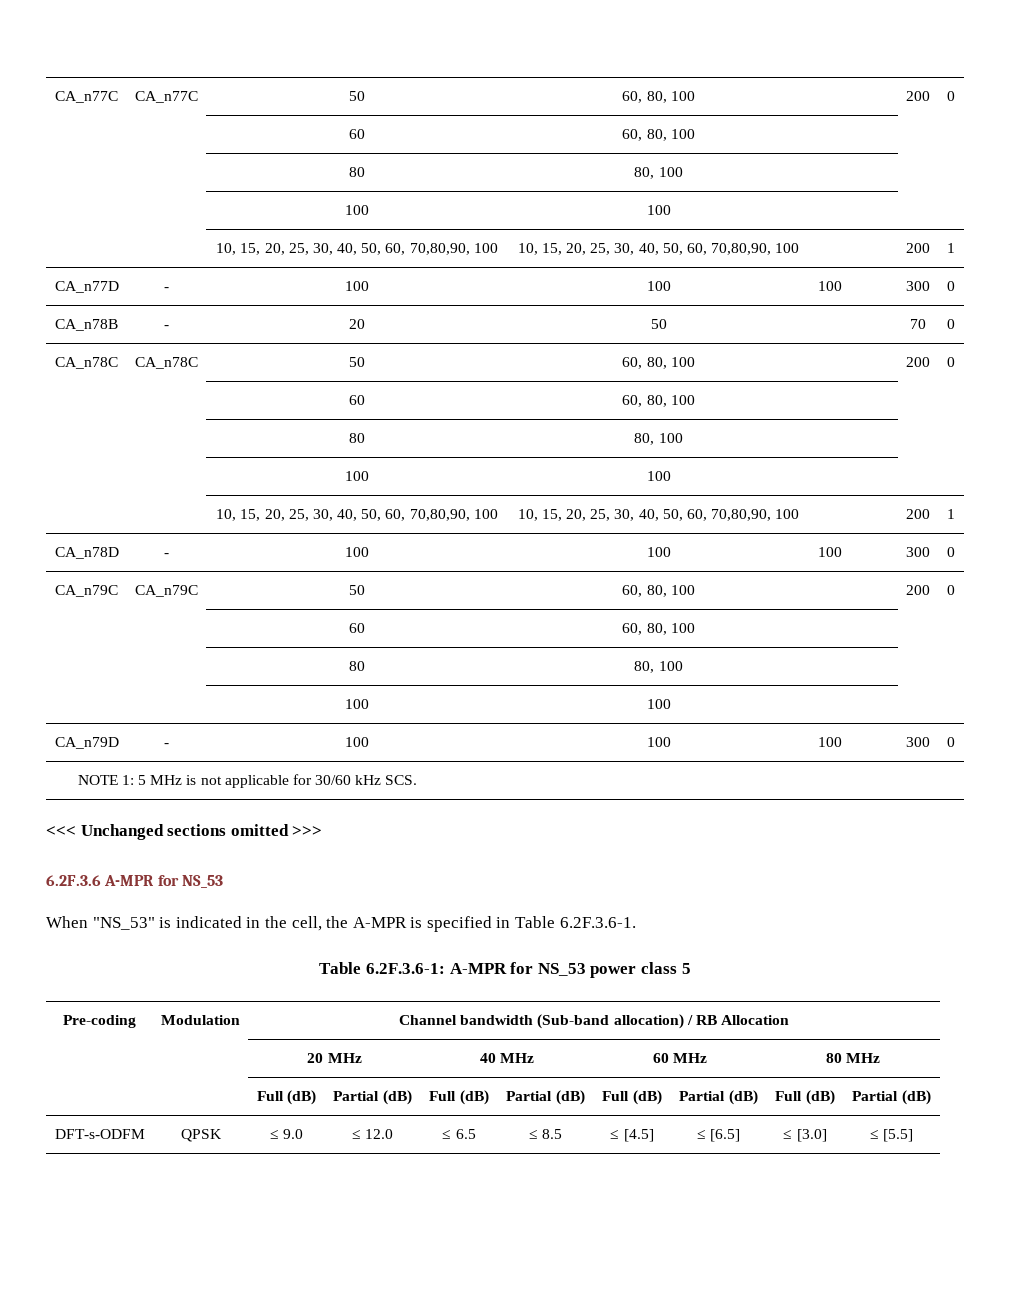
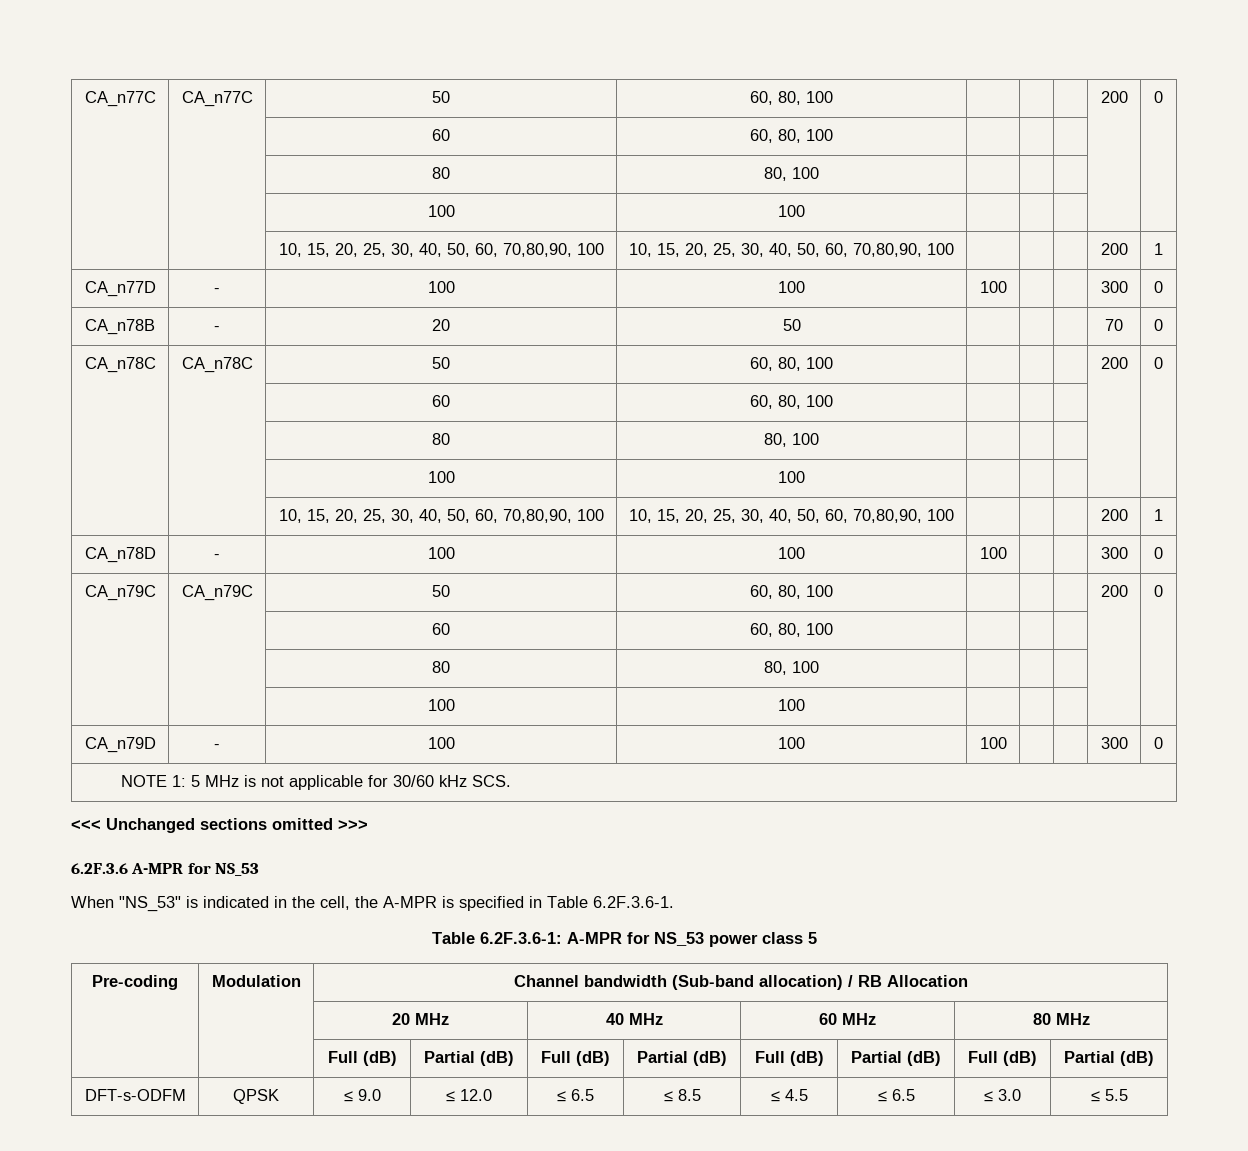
- DFT-s-ODFM | QPSK | ≤ 9.0 | ≤ 12.0 | ≤ 6.5 | ≤ 8.5 | ≤ [4.5] | ≤ [6.5] | ≤ [3.0] | ≤ [5.5]
+ DFT-s-ODFM | QPSK | ≤ 9.0 | ≤ 12.0 | ≤ 6.5 | ≤ 8.5 | ≤ 4.5 | ≤ 6.5 | ≤ 3.0 | ≤ 5.5

